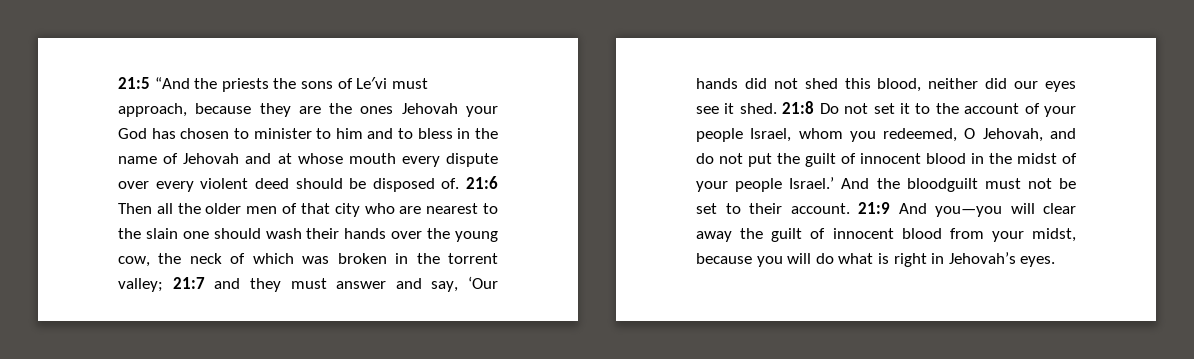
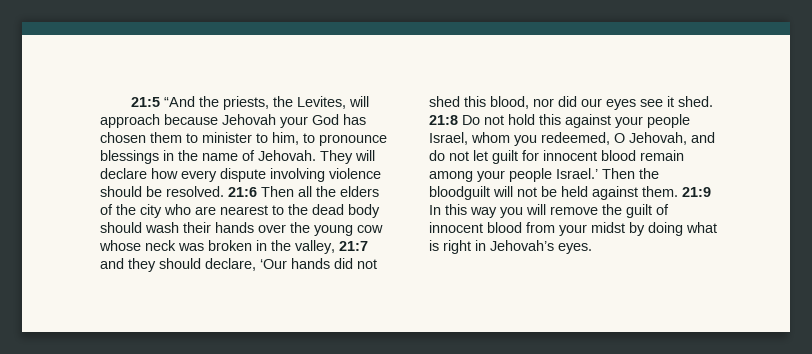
- 21:5 “And the priests the sons of Le′vi must approach, because they are the ones Jehovah your God has chosen to minister to him and to bless in the name of Jehovah and at whose mouth every dispute over every violent deed should be disposed of. 21:6 Then all the older men of that city who are nearest to the slain one should wash their hands over the young cow, the neck of which was broken in the torrent valley; 21:7 and they must answer and say, ‘Our hands did not shed this blood, neither did our eyes see it shed.
+ 21:5 “And the priests, the Levites, will approach because Jehovah your God has chosen them to minister to him, to pronounce blessings in the name of Jehovah. They will declare how every dispute involving violence should be resolved. 21:6 Then all the elders of the city who are nearest to the dead body should wash their hands over the young cow whose neck was broken in the valley, 21:7 and they should declare, ‘Our hands did not shed this blood, nor did our eyes see it shed.
- 21:8 Do not set it to the account of your people Israel, whom you redeemed, O Jehovah, and do not put the guilt of innocent blood in the midst of your people Israel.’
+ 21:8 Do not hold this against your people Israel, whom you redeemed, O Jehovah, and do not let guilt for innocent blood remain among your people Israel.’
- And the bloodguilt must not be set to their account. 21:9 And you—you will clear away the guilt of innocent blood from your midst, because you will do what is right in Jehovah’s eyes.
+ Then the bloodguilt will not be held against them. 21:9 In this way you will remove the guilt of innocent blood from your midst by doing what is right in Jehovah’s eyes.

